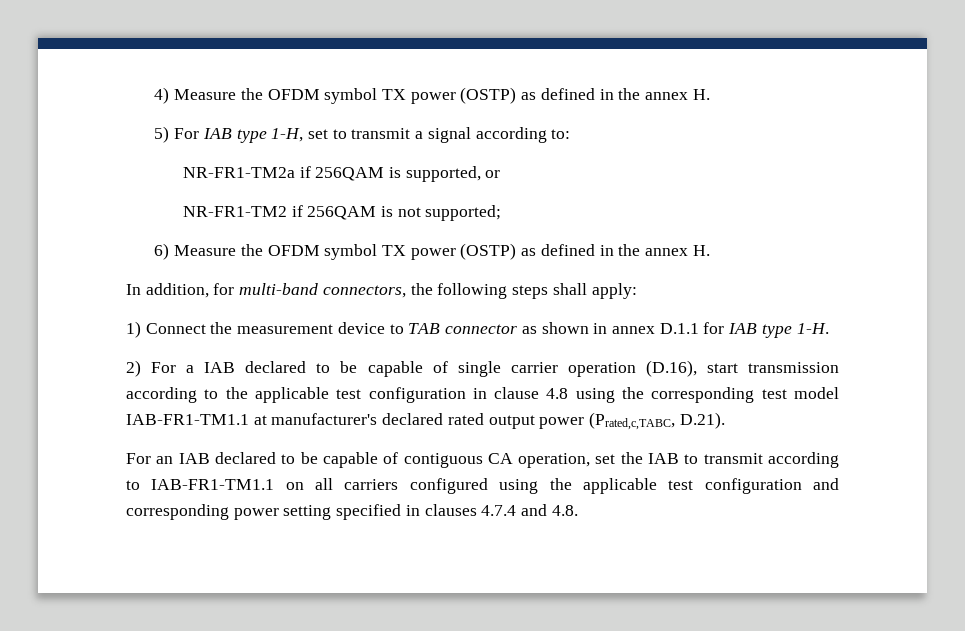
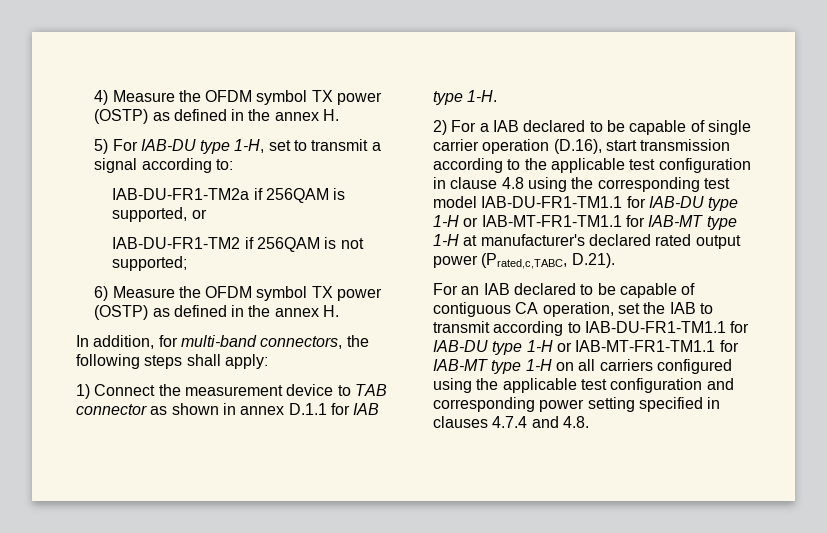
- 5) For IAB type 1-H, set to transmit a signal according to:
+ 5) For IAB-DU type 1-H, set to transmit a signal according to:
- NR-FR1-TM2a if 256QAM is supported, or
+ IAB-DU-FR1-TM2a if 256QAM is supported, or
- NR-FR1-TM2 if 256QAM is not supported;
+ IAB-DU-FR1-TM2 if 256QAM is not supported;
- 2) For a IAB declared to be capable of single carrier operation (D.16), start transmission according to the applicable test configuration in clause 4.8 using the corresponding test model IAB-FR1-TM1.1 at manufacturer's declared rated output power (Prated,c,TABC, D.21).
+ 2) For a IAB declared to be capable of single carrier operation (D.16), start transmission according to the applicable test configuration in clause 4.8 using the corresponding test model IAB-DU-FR1-TM1.1 for IAB-DU type 1-H or IAB-MT-FR1-TM1.1 for IAB-MT type 1-H at manufacturer's declared rated output power (Prated,c,TABC, D.21).
- For an IAB declared to be capable of contiguous CA operation, set the IAB to transmit according to IAB-FR1-TM1.1 on all carriers configured using the applicable test configuration and corresponding power setting specified in clauses 4.7.4 and 4.8.
+ For an IAB declared to be capable of contiguous CA operation, set the IAB to transmit according to IAB-DU-FR1-TM1.1 for IAB-DU type 1-H or IAB-MT-FR1-TM1.1 for IAB-MT type 1-H on all carriers configured using the applicable test configuration and corresponding power setting specified in clauses 4.7.4 and 4.8.

